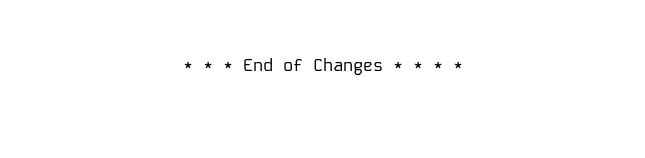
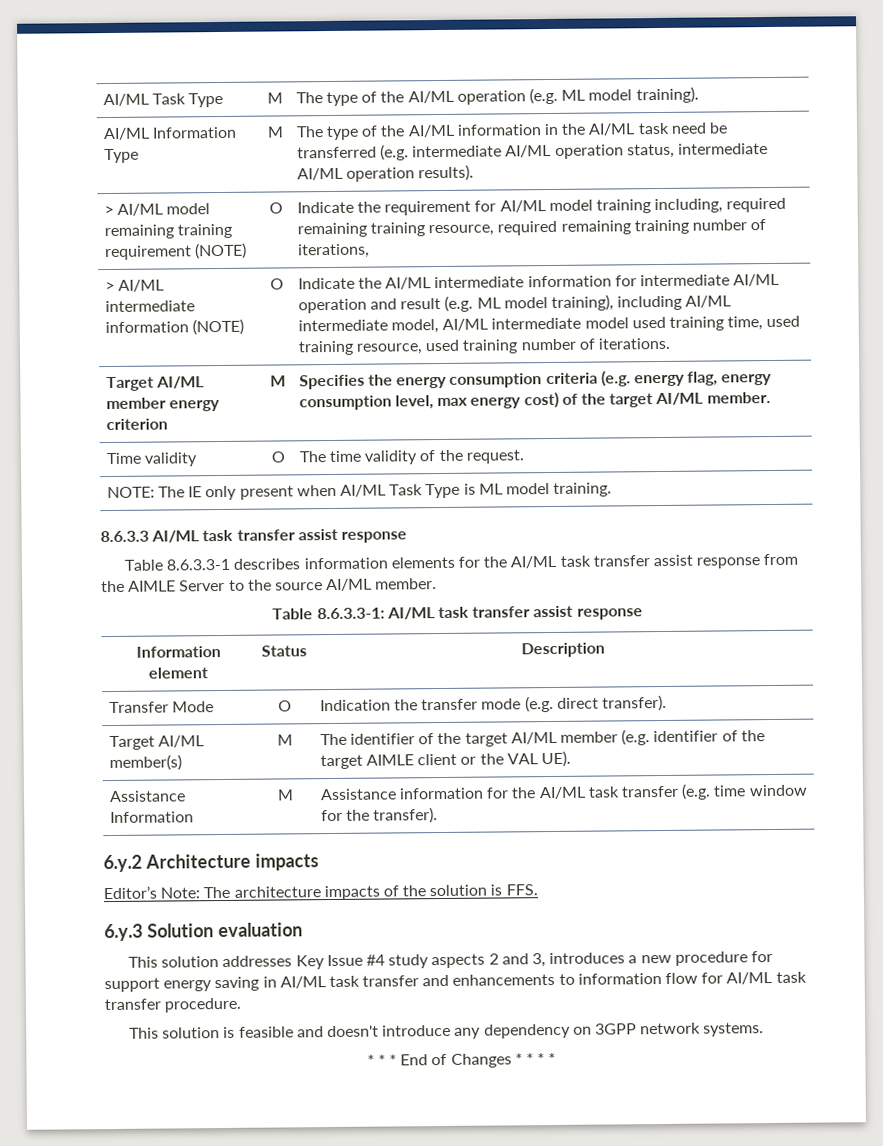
+ AI/ML Task Type | M | The type of the AI/ML operation (e.g. ML model training).
+ AI/ML Information Type | M | The type of the AI/ML information in the AI/ML task need be transferred (e.g. intermediate AI/ML operation status, intermediate AI/ML operation results).
+ > AI/ML model remaining training requirement (NOTE) | O | Indicate the requirement for AI/ML model training including, required remaining training resource, required remaining training number of iterations,
+ > AI/ML intermediate information (NOTE) | O | Indicate the AI/ML intermediate information for intermediate AI/ML operation and result (e.g. ML model training), including AI/ML intermediate model, AI/ML intermediate model used training time, used training resource, used training number of iterations.
+ Target AI/ML member energy criterion | M | Specifies the energy consumption criteria (e.g. energy flag, energy consumption level, max energy cost) of the target AI/ML member.
+ Time validity | O | The time validity of the request.
+ NOTE: The IE only present when AI/ML Task Type is ML model training.
+ 8.6.3.3 AI/ML task transfer assist response
+ Table 8.6.3.3-1 describes information elements for the AI/ML task transfer assist response from the AIMLE Server to the source AI/ML member.
+ Table 8.6.3.3-1: AI/ML task transfer assist response
+ Information element | Status | Description
+ Transfer Mode | O | Indication the transfer mode (e.g. direct transfer).
+ Target AI/ML member(s) | M | The identifier of the target AI/ML member (e.g. identifier of the target AIMLE client or the VAL UE).
+ Assistance Information | M | Assistance information for the AI/ML task transfer (e.g. time window for the transfer).
+ 6.y.2 Architecture impacts
+ Editor’s Note: The architecture impacts of the solution is FFS.
+ 6.y.3 Solution evaluation
+ This solution addresses Key Issue #4 study aspects 2 and 3, introduces a new procedure for support energy saving in AI/ML task transfer and enhancements to information flow for AI/ML task transfer procedure.
+ This solution is feasible and doesn't introduce any dependency on 3GPP network systems.

